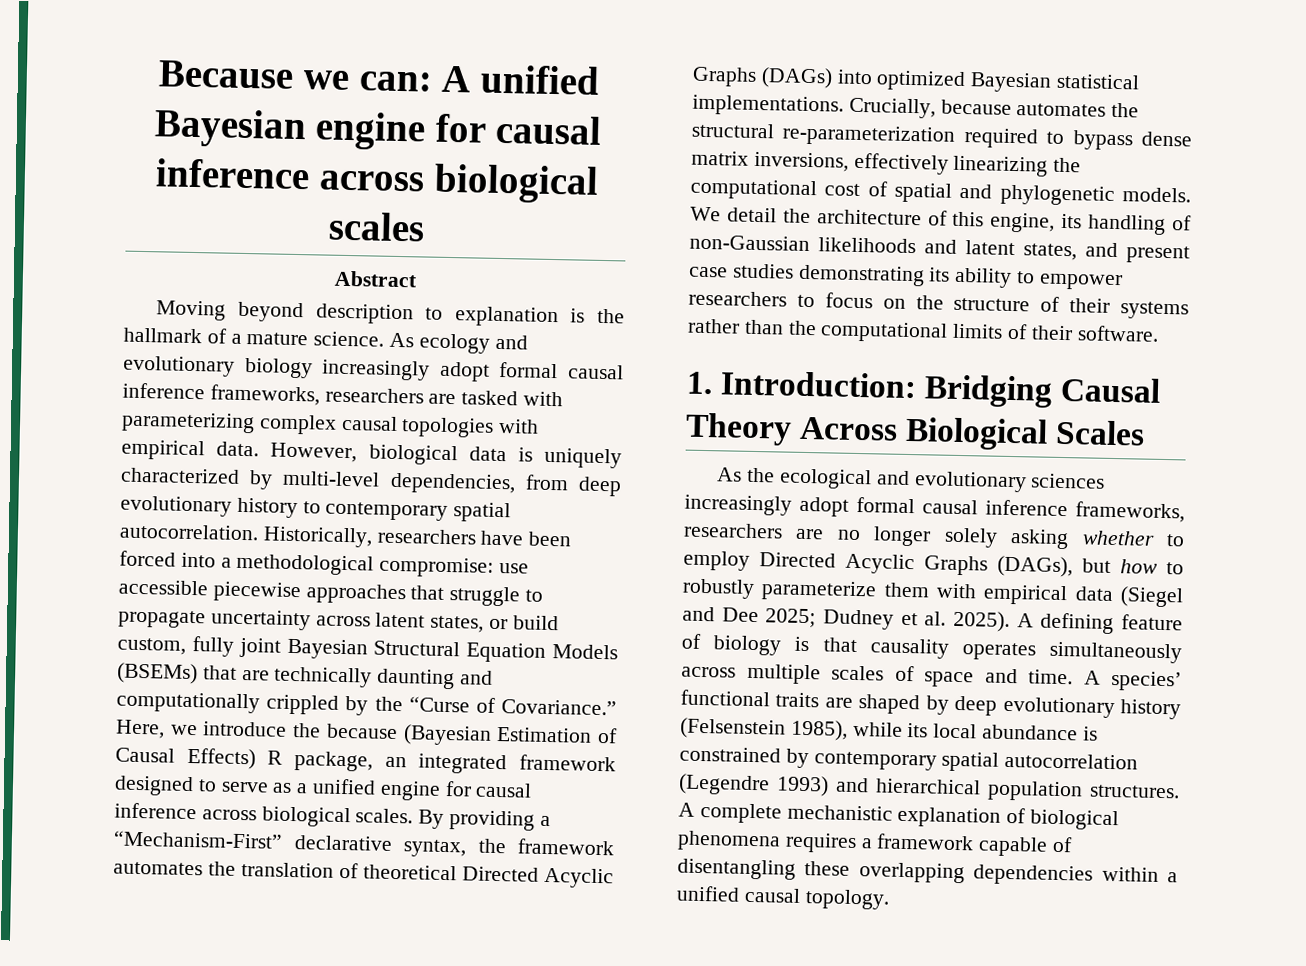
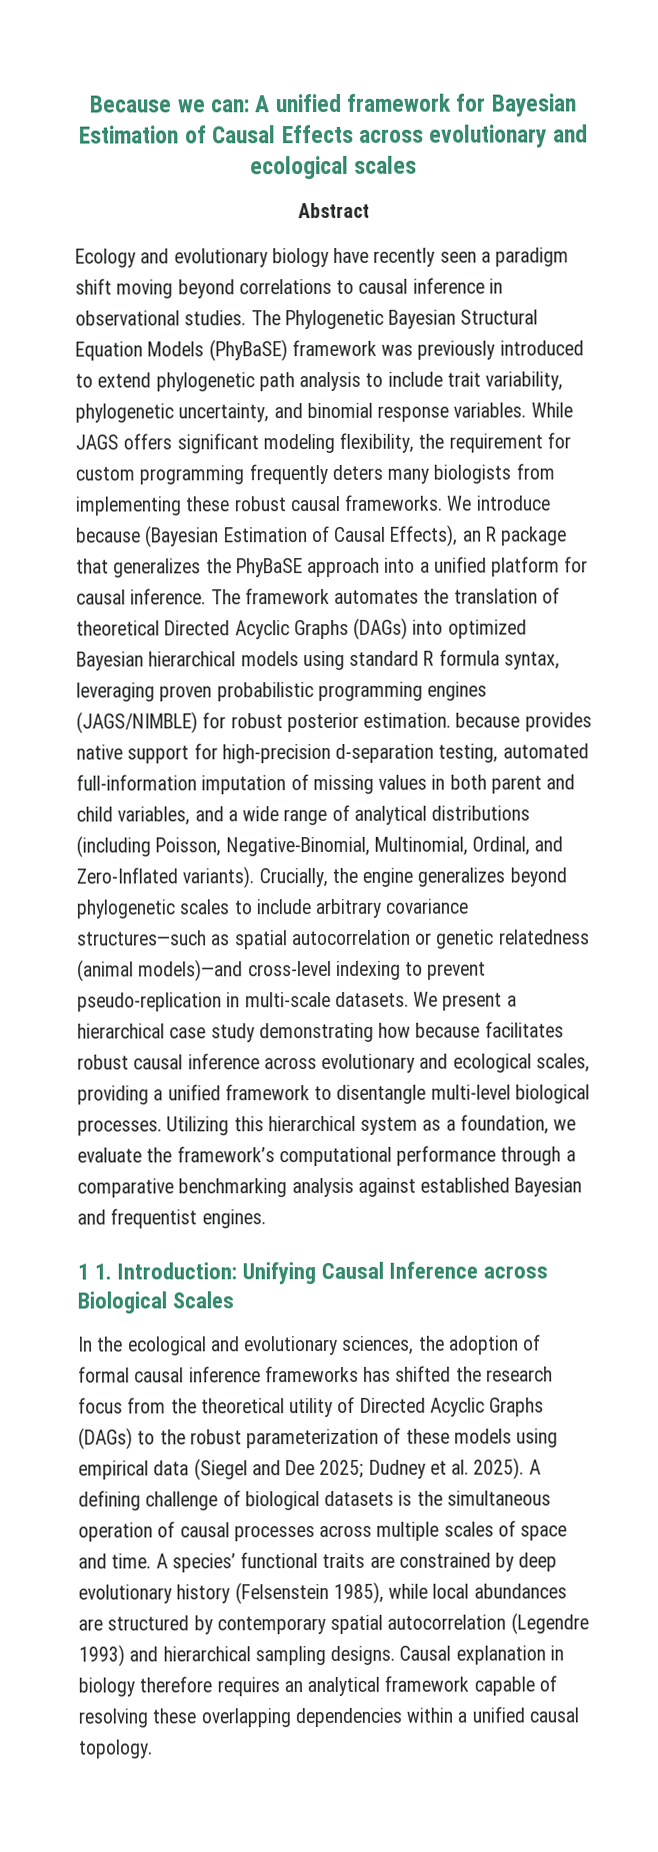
- Because we can: A unified Bayesian engine for causal inference across biological scales
+ Because we can: A unified framework for Bayesian Estimation of Causal Effects across evolutionary and ecological scales
  Abstract
- Moving beyond description to explanation is the hallmark of a mature science. As ecology and evolutionary biology increasingly adopt formal causal inference frameworks, researchers are tasked with parameterizing complex causal topologies with empirical data. However, biological data is uniquely characterized by multi-level dependencies, from deep evolutionary history to contemporary spatial autocorrelation. Historically, researchers have been forced into a methodological compromise: use accessible piecewise approaches that struggle to propagate uncertainty across latent states, or build custom, fully joint Bayesian Structural Equation Models (BSEMs) that are technically daunting and computationally crippled by the “Curse of Covariance.” Here, we introduce the because (Bayesian Estimation of Causal Effects) R package, an integrated framework designed to serve as a unified engine for causal inference across biological scales. By providing a “Mechanism-First” declarative syntax, the framework automates the translation of theoretical Directed Acyclic Graphs (DAGs) into optimized Bayesian statistical implementations. Crucially, because automates the structural re-parameterization required to bypass dense matrix inversions, effectively linearizing the computational cost of spatial and phylogenetic models. We detail the architecture of this engine, its handling of non-Gaussian likelihoods and latent states, and present case studies demonstrating its ability to empower researchers to focus on the structure of their systems rather than the computational limits of their software.
- 1. Introduction: Bridging Causal Theory Across Biological Scales
+ Ecology and evolutionary biology have recently seen a paradigm shift moving beyond correlations to causal inference in observational studies. The Phylogenetic Bayesian Structural Equation Models (PhyBaSE) framework was previously introduced to extend phylogenetic path analysis to include trait variability, phylogenetic uncertainty, and binomial response variables. While JAGS offers significant modeling flexibility, the requirement for custom programming frequently deters many biologists from implementing these robust causal frameworks. We introduce because (Bayesian Estimation of Causal Effects), an R package that generalizes the PhyBaSE approach into a unified platform for causal inference. The framework automates the translation of theoretical Directed Acyclic Graphs (DAGs) into optimized Bayesian hierarchical models using standard R formula syntax, leveraging proven probabilistic programming engines (JAGS/NIMBLE) for robust posterior estimation. because provides native support for high-precision d-separation testing, automated full-information imputation of missing values in both parent and child variables, and a wide range of analytical distributions (including Poisson, Negative-Binomial, Multinomial, Ordinal, and Zero-Inflated variants). Crucially, the engine generalizes beyond phylogenetic scales to include arbitrary covariance structures—such as spatial autocorrelation or genetic relatedness (animal models)—and cross-level indexing to prevent pseudo-replication in multi-scale datasets. We present a hierarchical case study demonstrating how because facilitates robust causal inference across evolutionary and ecological scales, providing a unified framework to disentangle multi-level biological processes. Utilizing this hierarchical system as a foundation, we evaluate the framework’s computational performance through a comparative benchmarking analysis against established Bayesian and frequentist engines.
+ 1 1. Introduction: Unifying Causal Inference across Biological Scales
- As the ecological and evolutionary sciences increasingly adopt formal causal inference frameworks, researchers are no longer solely asking whether to employ Directed Acyclic Graphs (DAGs), but how to robustly parameterize them with empirical data (Siegel and Dee 2025; Dudney et al. 2025).
+ In the ecological and evolutionary sciences, the adoption of formal causal inference frameworks has shifted the research focus from the theoretical utility of Directed Acyclic Graphs (DAGs) to the robust parameterization of these models using empirical data (Siegel and Dee 2025; Dudney et al. 2025).
- A defining feature of biology is that causality operates simultaneously across multiple scales of space and time.
+ A defining challenge of biological datasets is the simultaneous operation of causal processes across multiple scales of space and time.
- A species’ functional traits are shaped by deep evolutionary history (Felsenstein 1985), while its local abundance is constrained by contemporary spatial autocorrelation (Legendre 1993) and hierarchical population structures. A complete mechanistic explanation of biological phenomena requires a framework capable of disentangling these overlapping dependencies within a unified causal topology.
+ A species’ functional traits are constrained by deep evolutionary history (Felsenstein 1985), while local abundances are structured by contemporary spatial autocorrelation (Legendre 1993) and hierarchical sampling designs. Causal explanation in biology therefore requires an analytical framework capable of resolving these overlapping dependencies within a unified causal topology.

